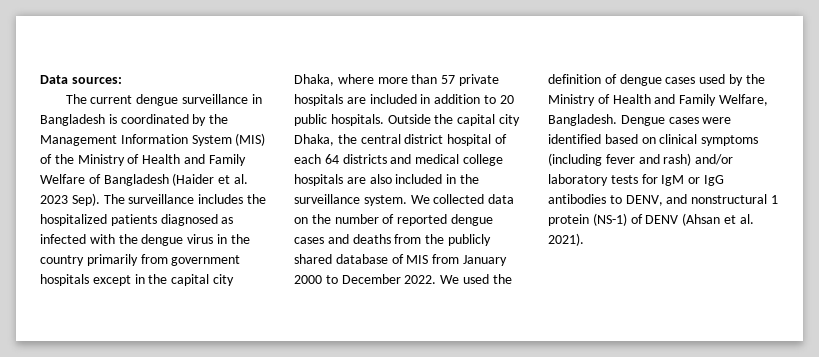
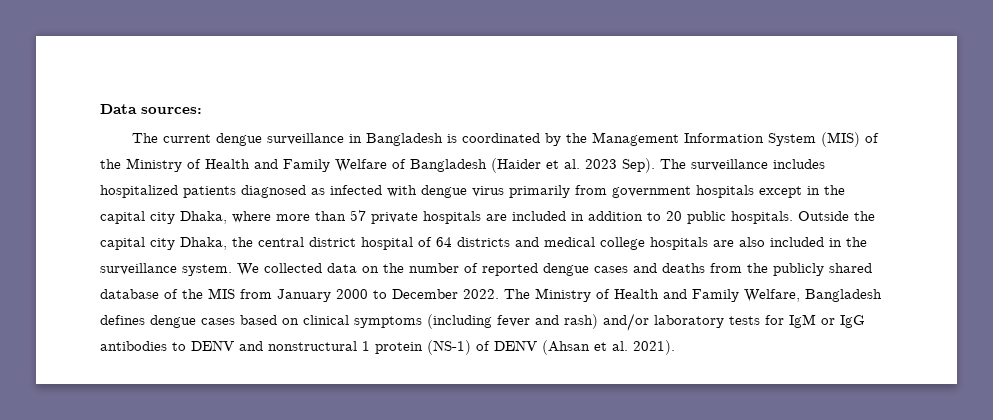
- The surveillance includes the hospitalized patients diagnosed as infected with the dengue virus in the country primarily from government hospitals except in the capital city Dhaka, where more than 57 private hospitals are included in addition to 20 public hospitals.
+ The surveillance includes hospitalized patients diagnosed as infected with dengue virus primarily from government hospitals except in the capital city Dhaka, where more than 57 private hospitals are included in addition to 20 public hospitals.
- Outside the capital city Dhaka, the central district hospital of each 64 districts and medical college hospitals are also included in the surveillance system.
+ Outside the capital city Dhaka, the central district hospital of 64 districts and medical college hospitals are also included in the surveillance system.
- We collected data on the number of reported dengue cases and deaths from the publicly shared database of MIS from January 2000 to December 2022.
+ We collected data on the number of reported dengue cases and deaths from the publicly shared database of the MIS from January 2000 to December 2022.
- We used the definition of dengue cases used by the Ministry of Health and Family Welfare, Bangladesh. Dengue cases were identified based on clinical symptoms (including fever and rash) and/or laboratory tests for IgM or IgG antibodies to DENV, and nonstructural 1 protein (NS-1) of DENV (Ahsan et al. 2021).
+ The Ministry of Health and Family Welfare, Bangladesh defines dengue cases based on clinical symptoms (including fever and rash) and/or laboratory tests for IgM or IgG antibodies to DENV and nonstructural 1 protein (NS-1) of DENV (Ahsan et al. 2021).

